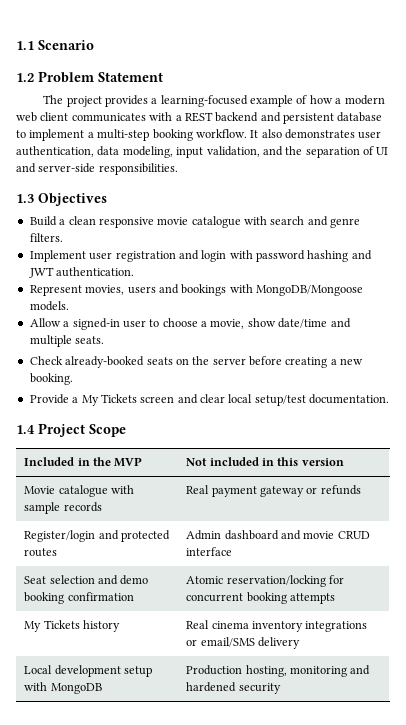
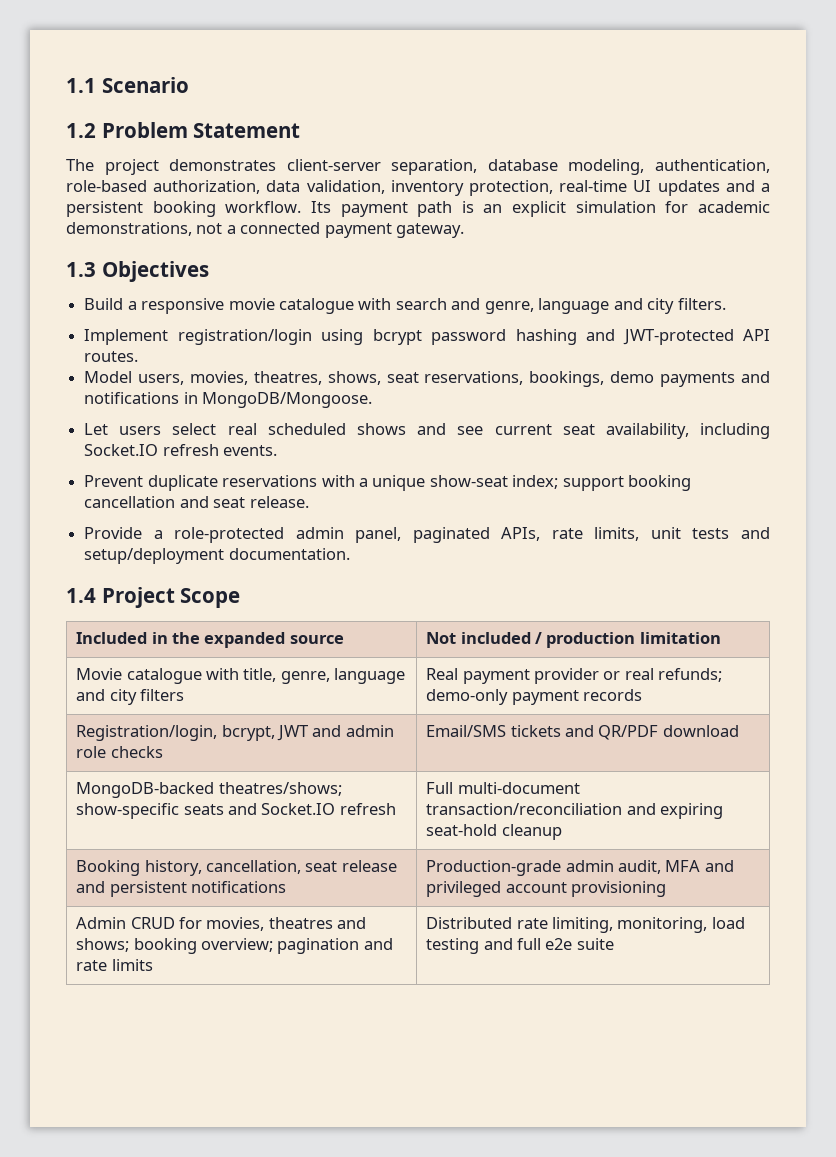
- The project provides a learning-focused example of how a modern web client communicates with a REST backend and persistent database to implement a multi-step booking workflow. It also demonstrates user authentication, data modeling, input validation, and the separation of UI and server-side responsibilities.
+ The project demonstrates client-server separation, database modeling, authentication, role-based authorization, data validation, inventory protection, real-time UI updates and a persistent booking workflow. Its payment path is an explicit simulation for academic demonstrations, not a connected payment gateway.
- Build a clean responsive movie catalogue with search and genre filters.
- Implement user registration and login with password hashing and JWT authentication.
- Represent movies, users and bookings with MongoDB/Mongoose models.
- Allow a signed-in user to choose a movie, show date/time and multiple seats.
- Check already-booked seats on the server before creating a new booking.
- Provide a My Tickets screen and clear local setup/test documentation.
+ Build a responsive movie catalogue with search and genre, language and city filters.
+ Implement registration/login using bcrypt password hashing and JWT-protected API routes.
+ Model users, movies, theatres, shows, seat reservations, bookings, demo payments and notifications in MongoDB/Mongoose.
+ Let users select real scheduled shows and see current seat availability, including Socket.IO refresh events.
+ Prevent duplicate reservations with a unique show-seat index; support booking cancellation and seat release.
+ Provide a role-protected admin panel, paginated APIs, rate limits, unit tests and setup/deployment documentation.
- Included in the MVP | Not included in this version
+ Included in the expanded source | Not included / production limitation
- Movie catalogue with sample records | Real payment gateway or refunds
- Register/login and protected routes | Admin dashboard and movie CRUD interface
- Seat selection and demo booking confirmation | Atomic reservation/locking for concurrent booking attempts
- My Tickets history | Real cinema inventory integrations or email/SMS delivery
- Local development setup with MongoDB | Production hosting, monitoring and hardened security
+ Movie catalogue with title, genre, language and city filters | Real payment provider or real refunds; demo-only payment records
+ Registration/login, bcrypt, JWT and admin role checks | Email/SMS tickets and QR/PDF download
+ MongoDB-backed theatres/shows; show-specific seats and Socket.IO refresh | Full multi-document transaction/reconciliation and expiring seat-hold cleanup
+ Booking history, cancellation, seat release and persistent notifications | Production-grade admin audit, MFA and privileged account provisioning
+ Admin CRUD for movies, theatres and shows; booking overview; pagination and rate limits | Distributed rate limiting, monitoring, load testing and full e2e suite

